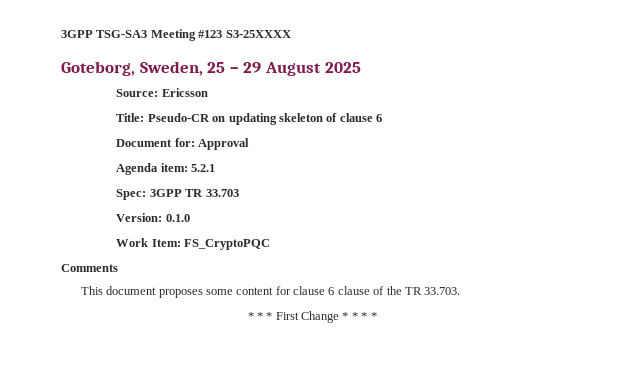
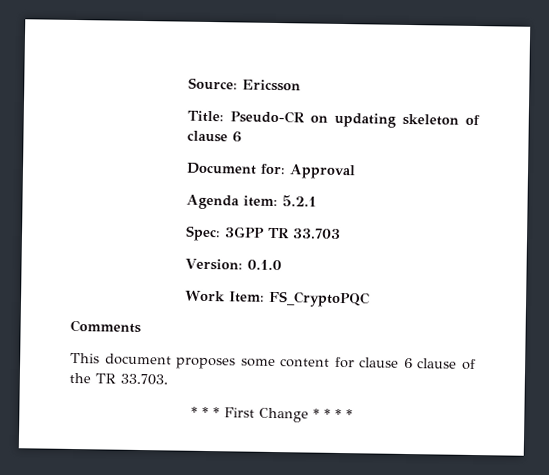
- 3GPP TSG-SA3 Meeting #123 S3-25XXXX
- Goteborg, Sweden, 25 – 29 August 2025

